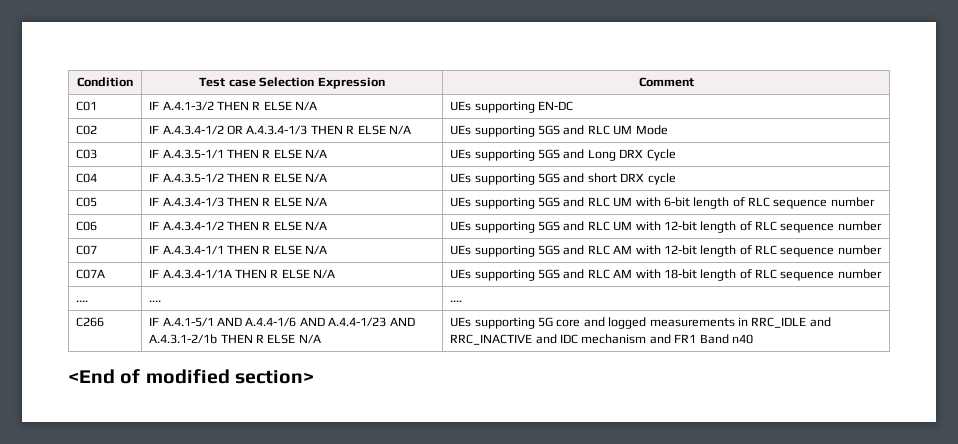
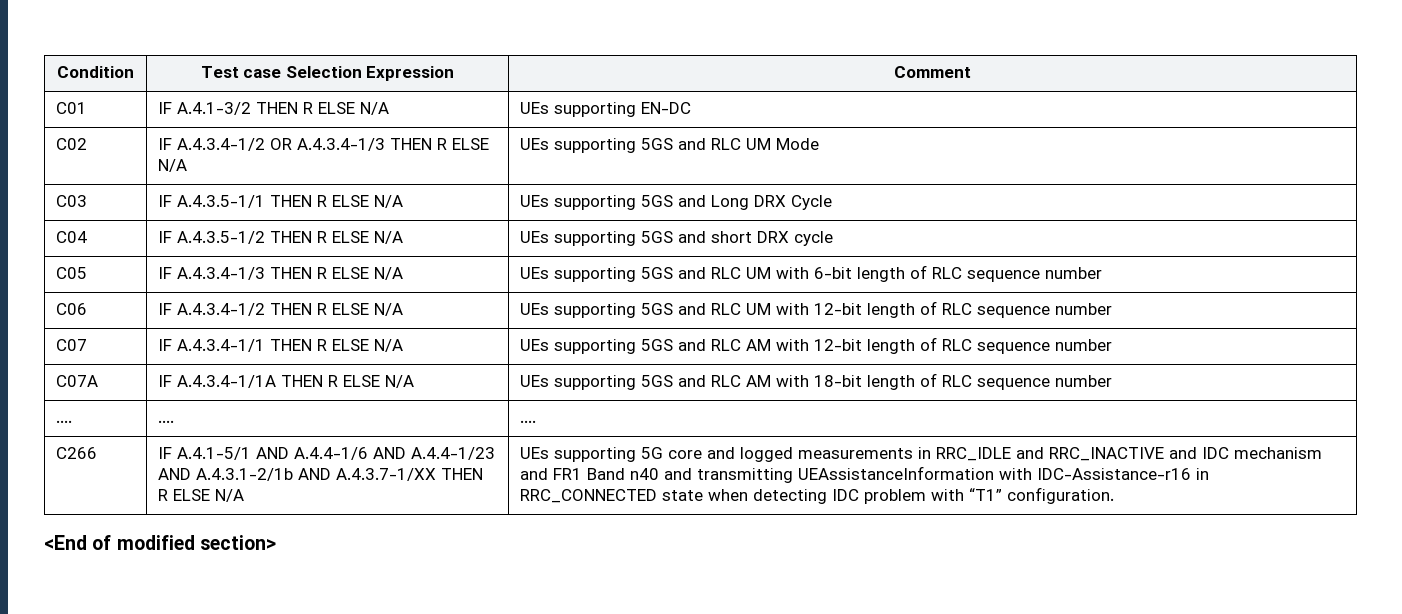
- IF A.4.1-5/1 AND A.4.4-1/6 AND A.4.4-1/23 AND A.4.3.1-2/1b THEN R ELSE N/A
+ IF A.4.1-5/1 AND A.4.4-1/6 AND A.4.4-1/23 AND A.4.3.1-2/1b AND A.4.3.7-1/XX THEN R ELSE N/A
- UEs supporting 5G core and logged measurements in RRC_IDLE and RRC_INACTIVE and IDC mechanism and FR1 Band n40
+ UEs supporting 5G core and logged measurements in RRC_IDLE and RRC_INACTIVE and IDC mechanism and FR1 Band n40 and transmitting UEAssistanceInformation with IDC-Assistance-r16 in RRC_CONNECTED state when detecting IDC problem with “T1” configuration.

